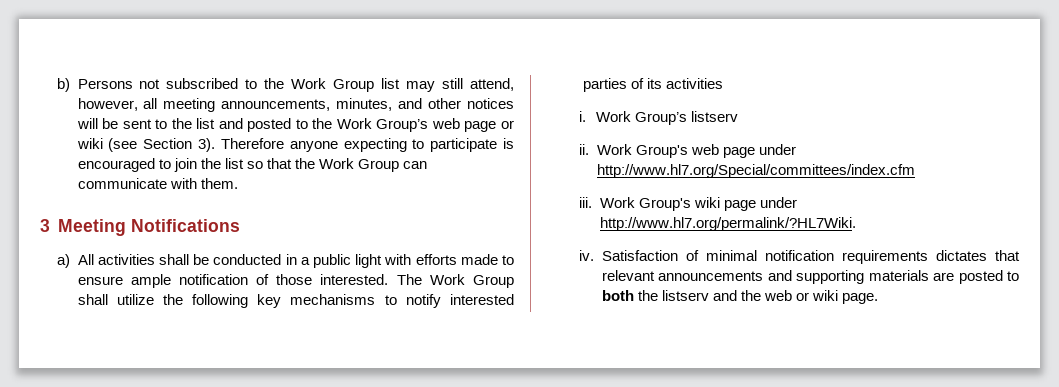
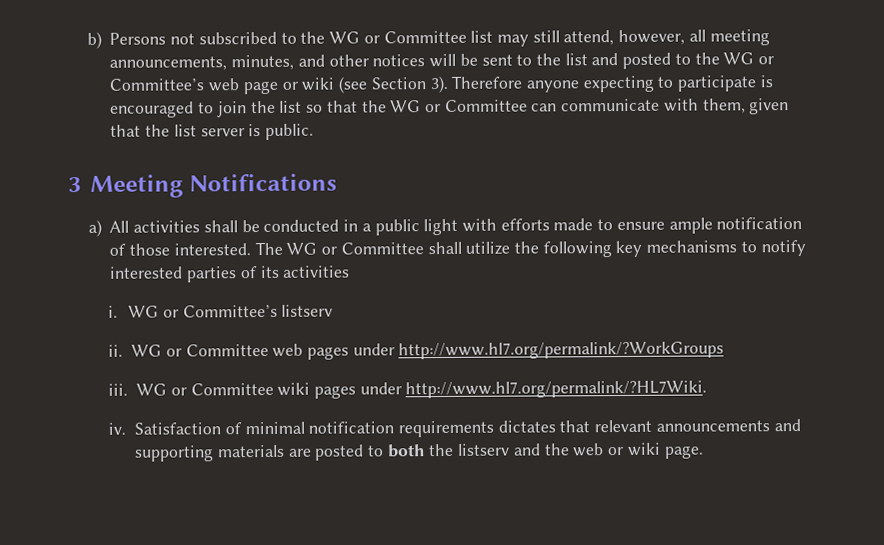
- b) Persons not subscribed to the Work Group list may still attend, however, all meeting announcements, minutes, and other notices will be sent to the list and posted to the Work Group’s web page or wiki (see Section 3).
+ b) Persons not subscribed to the WG or Committee list may still attend, however, all meeting announcements, minutes, and other notices will be sent to the list and posted to the WG or Committee’s web page or wiki (see Section 3).
- Therefore anyone expecting to participate is encouraged to join the list so that the Work Group can communicate with them.
+ Therefore anyone expecting to participate is encouraged to join the list so that the WG or Committee can communicate with them, given that the list server is public.
- The Work Group shall utilize the following key mechanisms to notify interested parties of its activities
+ The WG or Committee shall utilize the following key mechanisms to notify interested parties of its activities
- Work Group’s listserv
+ WG or Committee’s listserv
- Work Group's web page under http://www.hl7.org/Special/committees/index.cfm
- iii. Work Group's wiki page under http://www.hl7.org/permalink/?HL7Wiki.
+ WG or Committee web pages under http://www.hl7.org/permalink/?WorkGroups
+ iii. WG or Committee wiki pages under http://www.hl7.org/permalink/?HL7Wiki.

